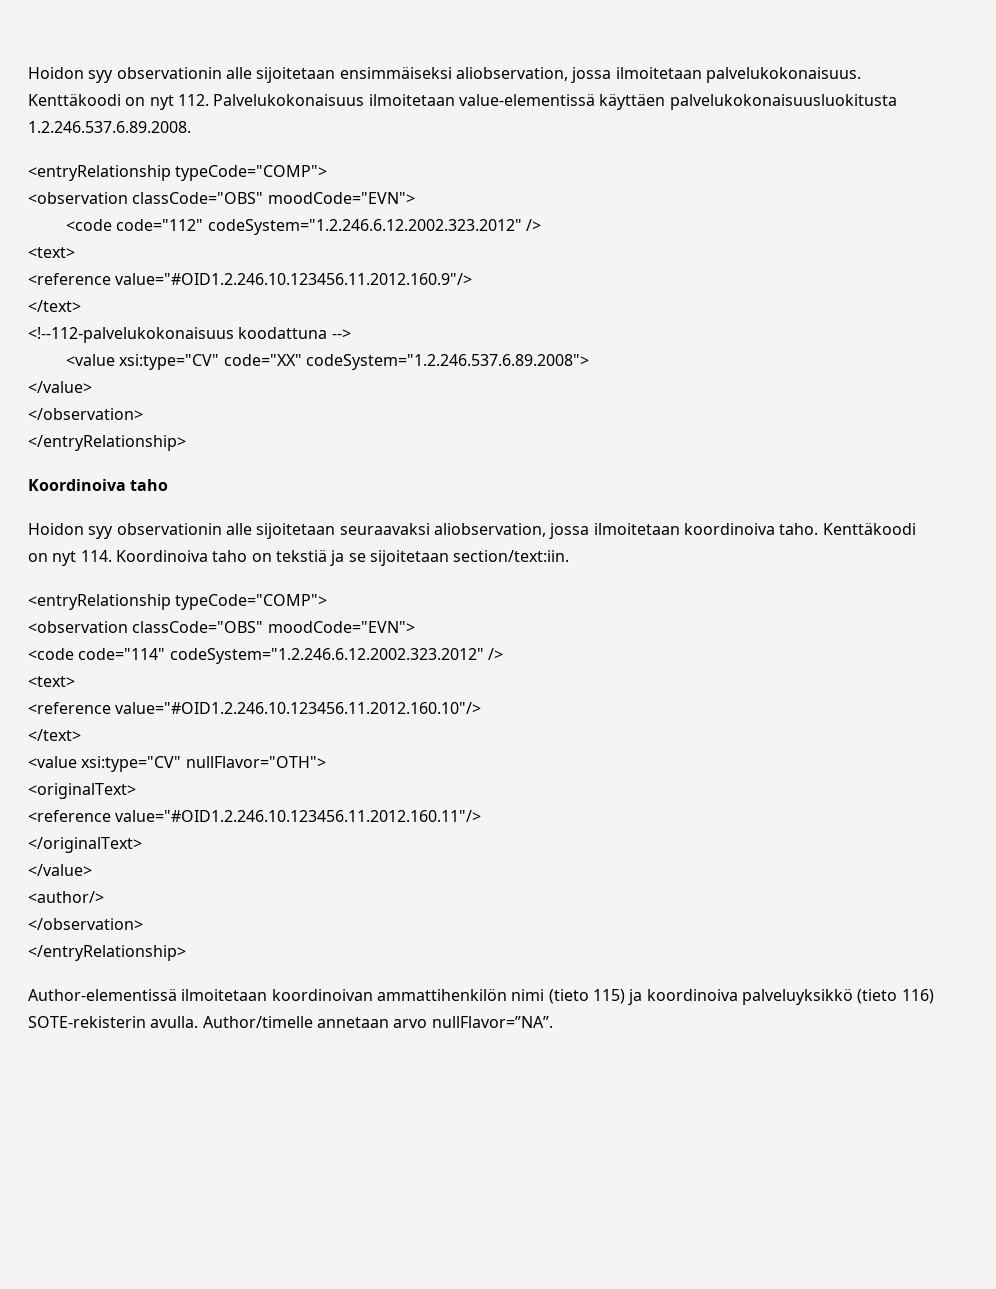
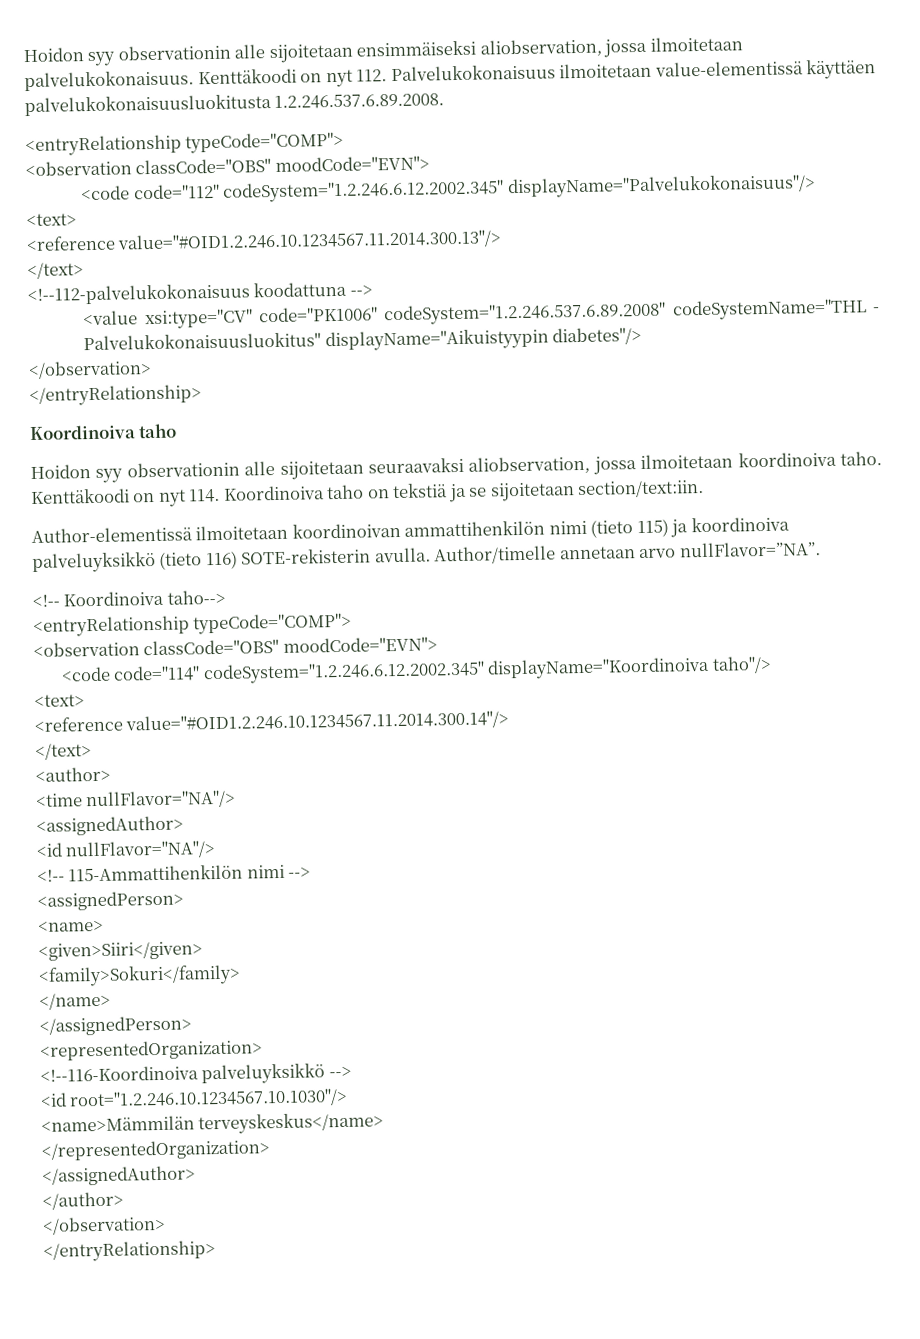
- <code code="112" codeSystem="1.2.246.6.12.2002.323.2012" />
+ <code code="112" codeSystem="1.2.246.6.12.2002.345" displayName="Palvelukokonaisuus"/>
  <text>
- <reference value="#OID1.2.246.10.123456.11.2012.160.9"/>
+ <reference value="#OID1.2.246.10.1234567.11.2014.300.13"/>
- <value xsi:type="CV" code="XX" codeSystem="1.2.246.537.6.89.2008">
- </value>
+ <value xsi:type="CV" code="PK1006" codeSystem="1.2.246.537.6.89.2008" codeSystemName="THL - Palvelukokonaisuusluokitus" displayName="Aikuistyypin diabetes"/>
  Kenttäkoodi on nyt 114. Koordinoiva taho on tekstiä ja se sijoitetaan section/text:iin.
- <entryRelationship typeCode="COMP">
- <observation classCode="OBS" moodCode="EVN">
- <code code="114" codeSystem="1.2.246.6.12.2002.323.2012" />
- <text>
- <reference value="#OID1.2.246.10.123456.11.2012.160.10"/>
- </text>
- <value xsi:type="CV" nullFlavor="OTH">
- <originalText>
- <reference value="#OID1.2.246.10.123456.11.2012.160.11"/>
- </originalText>
- </value>
- <author/>
- </observation>
- </entryRelationship>
+ <!-- Koordinoiva taho-->
+ <entryRelationship typeCode="COMP">
+ <observation classCode="OBS" moodCode="EVN">
+ <code code="114" codeSystem="1.2.246.6.12.2002.345" displayName="Koordinoiva taho"/>
+ <text>
+ <reference value="#OID1.2.246.10.1234567.11.2014.300.14"/>
+ </text>
+ <author>
+ <time nullFlavor="NA"/>
+ <assignedAuthor>
+ <id nullFlavor="NA"/>
+ <!-- 115-Ammattihenkilön nimi -->
+ <assignedPerson>
+ <name>
+ <given>Siiri</given>
+ <family>Sokuri</family>
+ </name>
+ </assignedPerson>
+ <representedOrganization>
+ <!--116-Koordinoiva palveluyksikkö -->
+ <id root="1.2.246.10.1234567.10.1030"/>
+ <name>Mämmilän terveyskeskus</name>
+ </representedOrganization>
+ </assignedAuthor>
+ </author>
+ </observation>
+ </entryRelationship>

